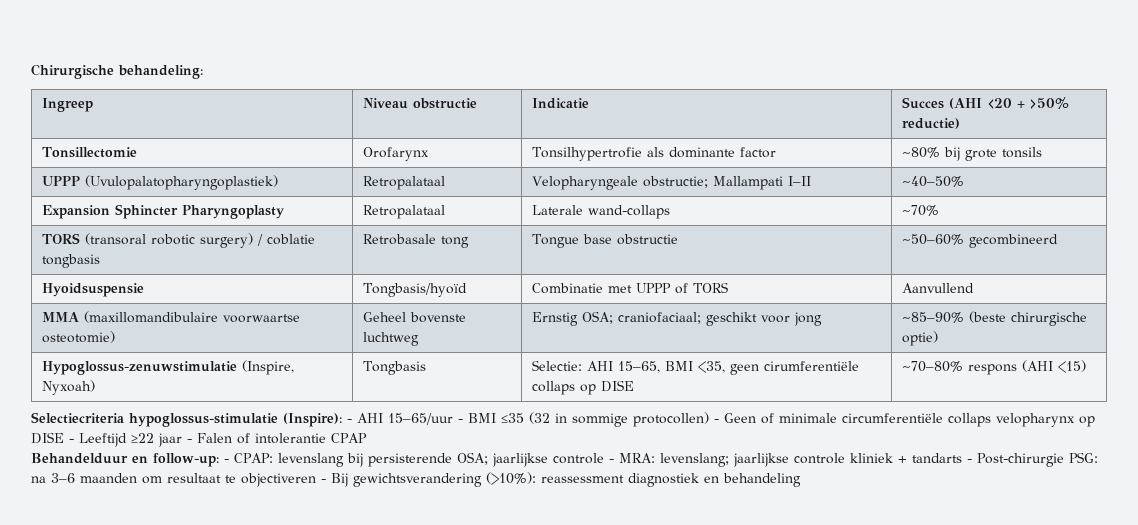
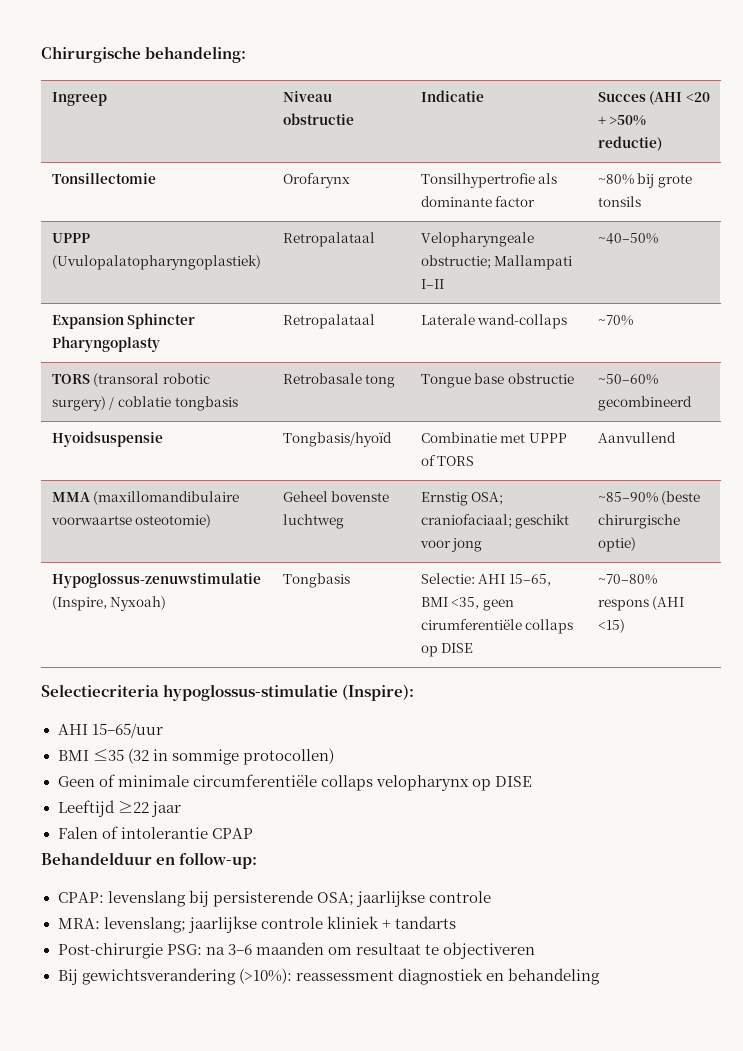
- Selectiecriteria hypoglossus-stimulatie (Inspire): - AHI 15–65/uur - BMI ≤35 (32 in sommige protocollen) - Geen of minimale circumferentiële collaps velopharynx op DISE - Leeftijd ≥22 jaar - Falen of intolerantie CPAP
+ Selectiecriteria hypoglossus-stimulatie (Inspire):
+ AHI 15–65/uur
+ BMI ≤35 (32 in sommige protocollen)
+ Geen of minimale circumferentiële collaps velopharynx op DISE
+ Leeftijd ≥22 jaar
+ Falen of intolerantie CPAP
- Behandelduur en follow-up: - CPAP: levenslang bij persisterende OSA; jaarlijkse controle - MRA: levenslang; jaarlijkse controle kliniek + tandarts - Post-chirurgie PSG: na 3–6 maanden om resultaat te objectiveren - Bij gewichtsverandering (>10%): reassessment diagnostiek en behandeling
+ Behandelduur en follow-up:
+ CPAP: levenslang bij persisterende OSA; jaarlijkse controle
+ MRA: levenslang; jaarlijkse controle kliniek + tandarts
+ Post-chirurgie PSG: na 3–6 maanden om resultaat te objectiveren
+ Bij gewichtsverandering (>10%): reassessment diagnostiek en behandeling

